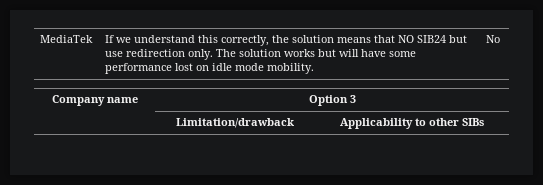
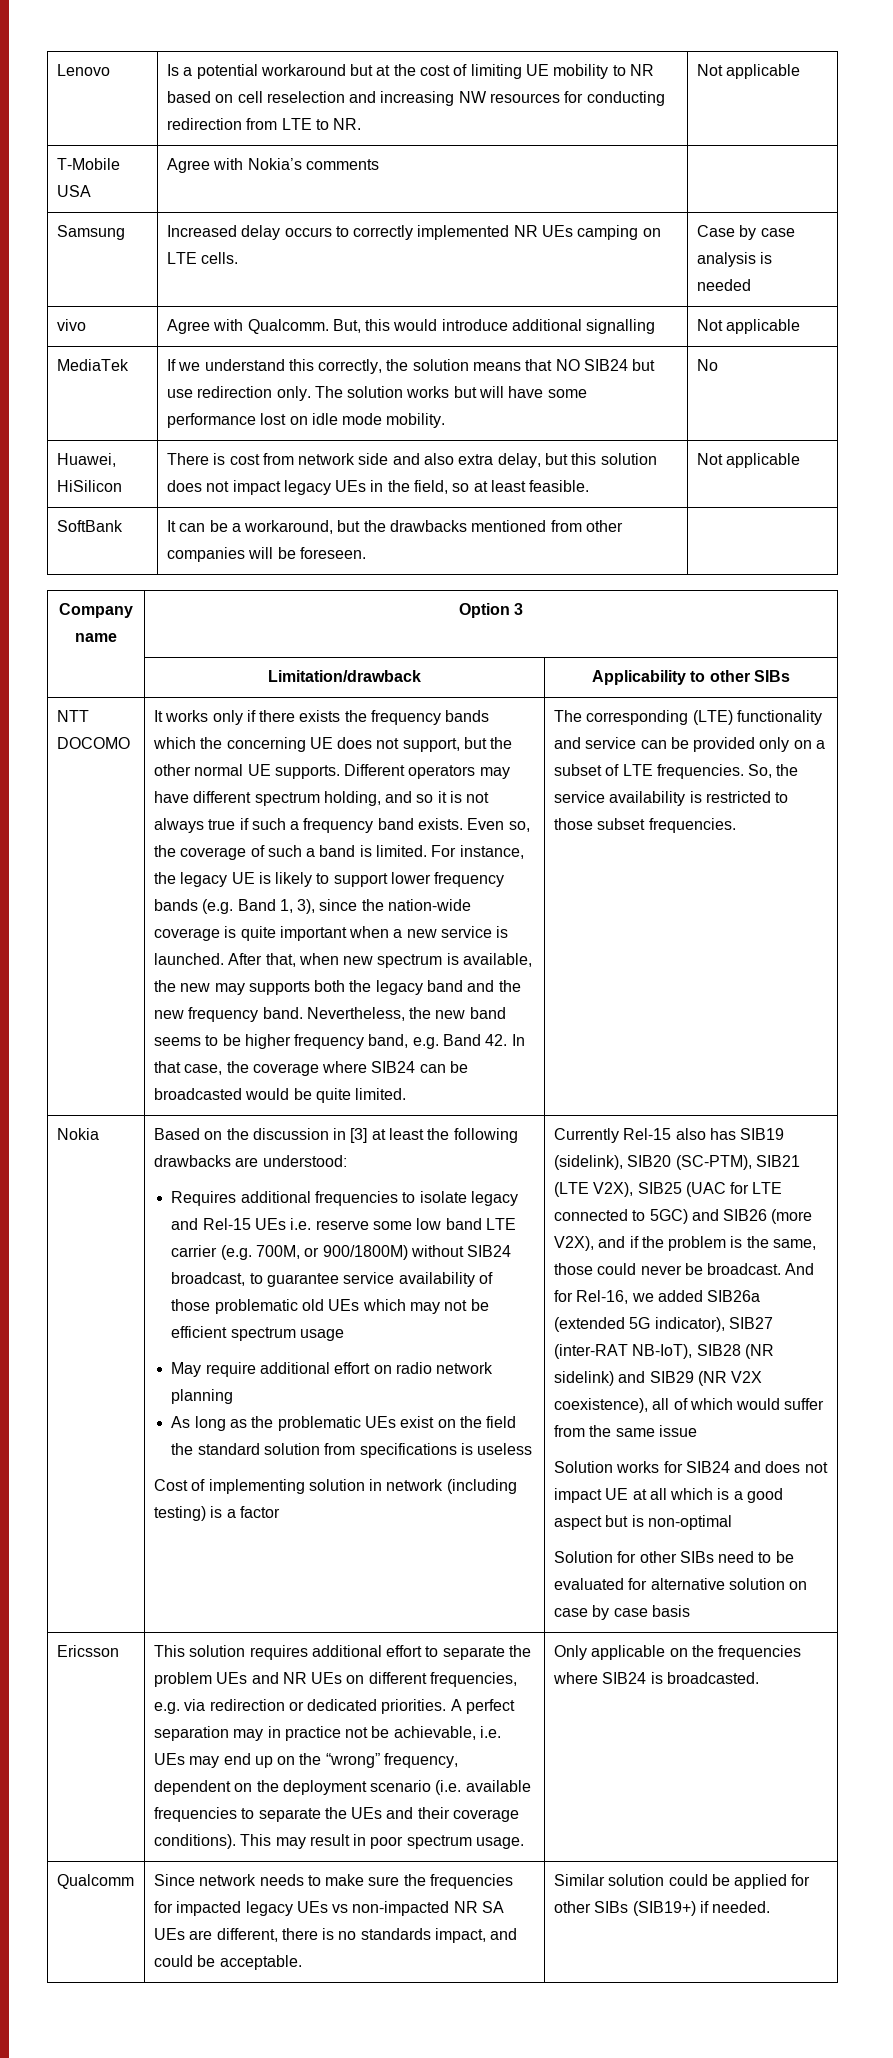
+ Lenovo | Is a potential workaround but at the cost of limiting UE mobility to NR based on cell reselection and increasing NW resources for conducting redirection from LTE to NR. | Not applicable
+ T-Mobile USA | Agree with Nokia’s comments |
+ Samsung | Increased delay occurs to correctly implemented NR UEs camping on LTE cells. | Case by case analysis is needed
+ vivo | Agree with Qualcomm. But, this would introduce additional signalling | Not applicable
+ Huawei, HiSilicon | There is cost from network side and also extra delay, but this solution does not impact legacy UEs in the field, so at least feasible. | Not applicable
+ SoftBank | It can be a workaround, but the drawbacks mentioned from other companies will be foreseen. |
+ NTT DOCOMO | It works only if there exists the frequency bands which the concerning UE does not support, but the other normal UE supports. Different operators may have different spectrum holding, and so it is not always true if such a frequency band exists. Even so, the coverage of such a band is limited. For instance, the legacy UE is likely to support lower frequency bands (e.g. Band 1, 3), since the nation-wide coverage is quite important when a new service is launched. After that, when new spectrum is available, the new may supports both the legacy band and the new frequency band. Nevertheless, the new band seems to be higher frequency band, e.g. Band 42. In that case, the coverage where SIB24 can be broadcasted would be quite limited. | The corresponding (LTE) functionality and service can be provided only on a subset of LTE frequencies. So, the service availability is restricted to those subset frequencies.
+ Nokia | Based on the discussion in [3] at least the following drawbacks are understood:
+ Requires additional frequencies to isolate legacy and Rel-15 UEs i.e. reserve some low band LTE carrier (e.g. 700M, or 900/1800M) without SIB24 broadcast, to guarantee service availability of those problematic old UEs which may not be efficient spectrum usage
+ May require additional effort on radio network planning
+ As long as the problematic UEs exist on the field the standard solution from specifications is useless
+ Cost of implementing solution in network (including testing) is a factor | Currently Rel-15 also has SIB19 (sidelink), SIB20 (SC-PTM), SIB21 (LTE V2X), SIB25 (UAC for LTE connected to 5GC) and SIB26 (more V2X), and if the problem is the same, those could never be broadcast. And for Rel-16, we added SIB26a (extended 5G indicator), SIB27 (inter-RAT NB-IoT), SIB28 (NR sidelink) and SIB29 (NR V2X coexistence), all of which would suffer from the same issue
+ Solution works for SIB24 and does not impact UE at all which is a good aspect but is non-optimal
+ Solution for other SIBs need to be evaluated for alternative solution on case by case basis
+ Ericsson | This solution requires additional effort to separate the problem UEs and NR UEs on different frequencies, e.g. via redirection or dedicated priorities. A perfect separation may in practice not be achievable, i.e. UEs may end up on the “wrong” frequency, dependent on the deployment scenario (i.e. available frequencies to separate the UEs and their coverage conditions). This may result in poor spectrum usage. | Only applicable on the frequencies where SIB24 is broadcasted.
+ Qualcomm | Since network needs to make sure the frequencies for impacted legacy UEs vs non-impacted NR SA UEs are different, there is no standards impact, and could be acceptable. | Similar solution could be applied for other SIBs (SIB19+) if needed.

